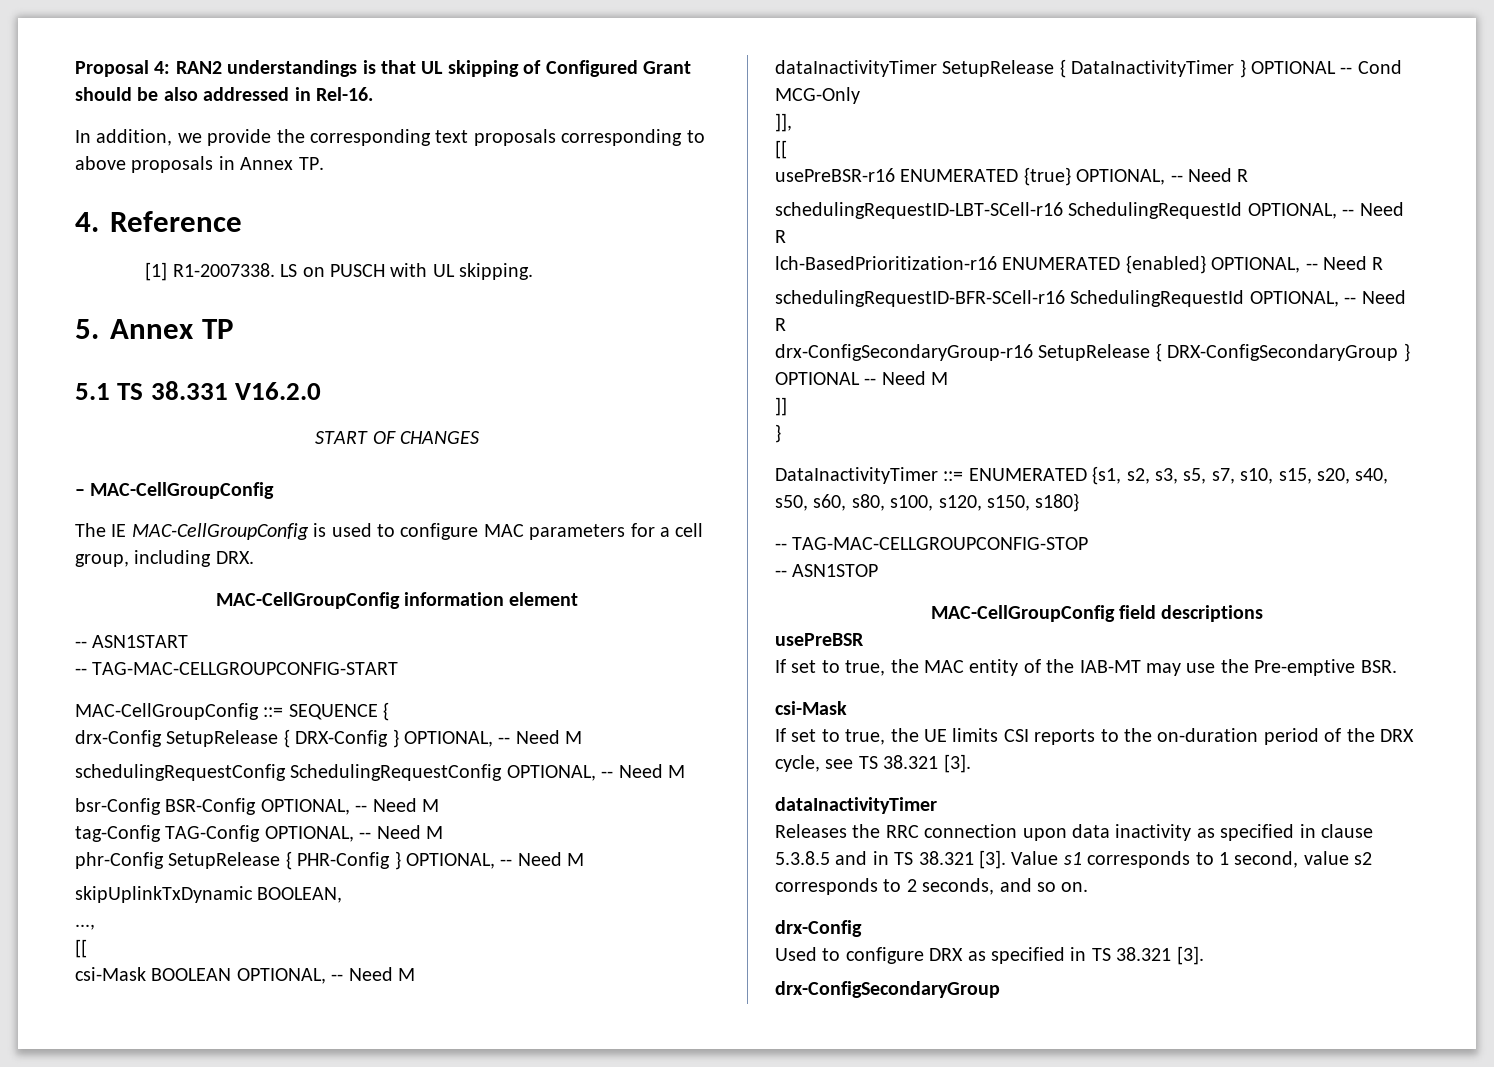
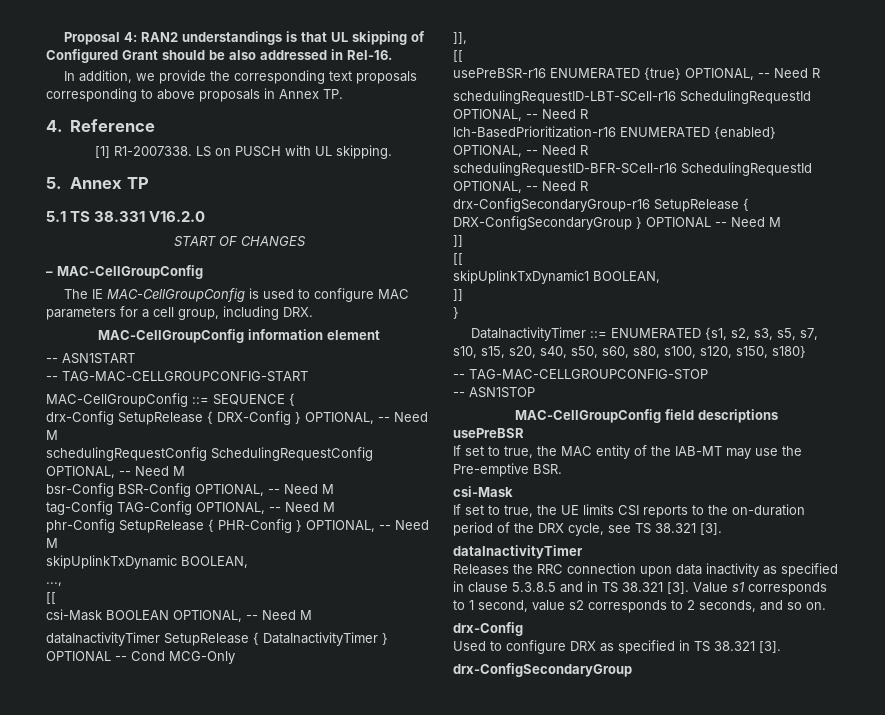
  drx-ConfigSecondaryGroup-r16 SetupRelease { DRX-ConfigSecondaryGroup } OPTIONAL -- Need M
+ ]]
+ [[
+ skipUplinkTxDynamic1 BOOLEAN,

